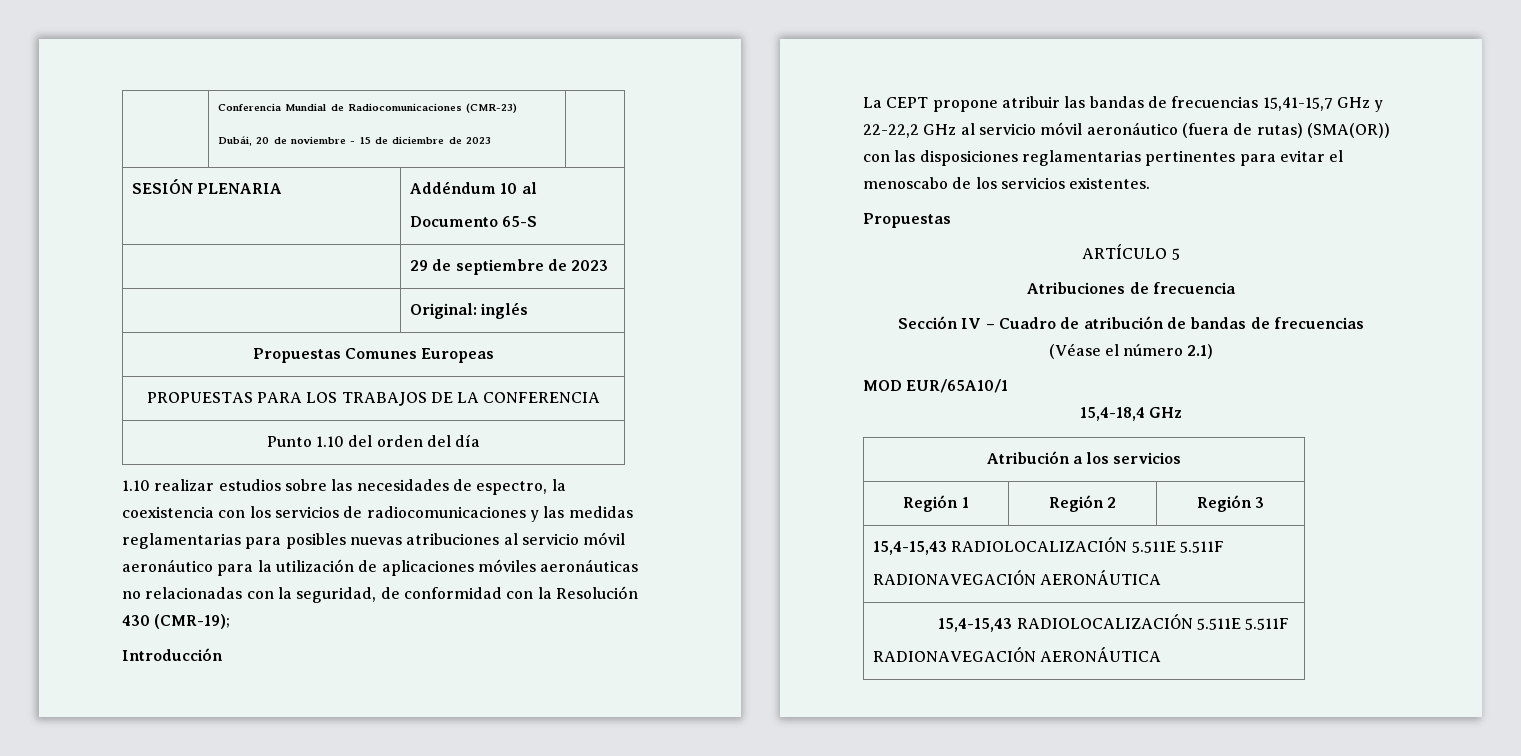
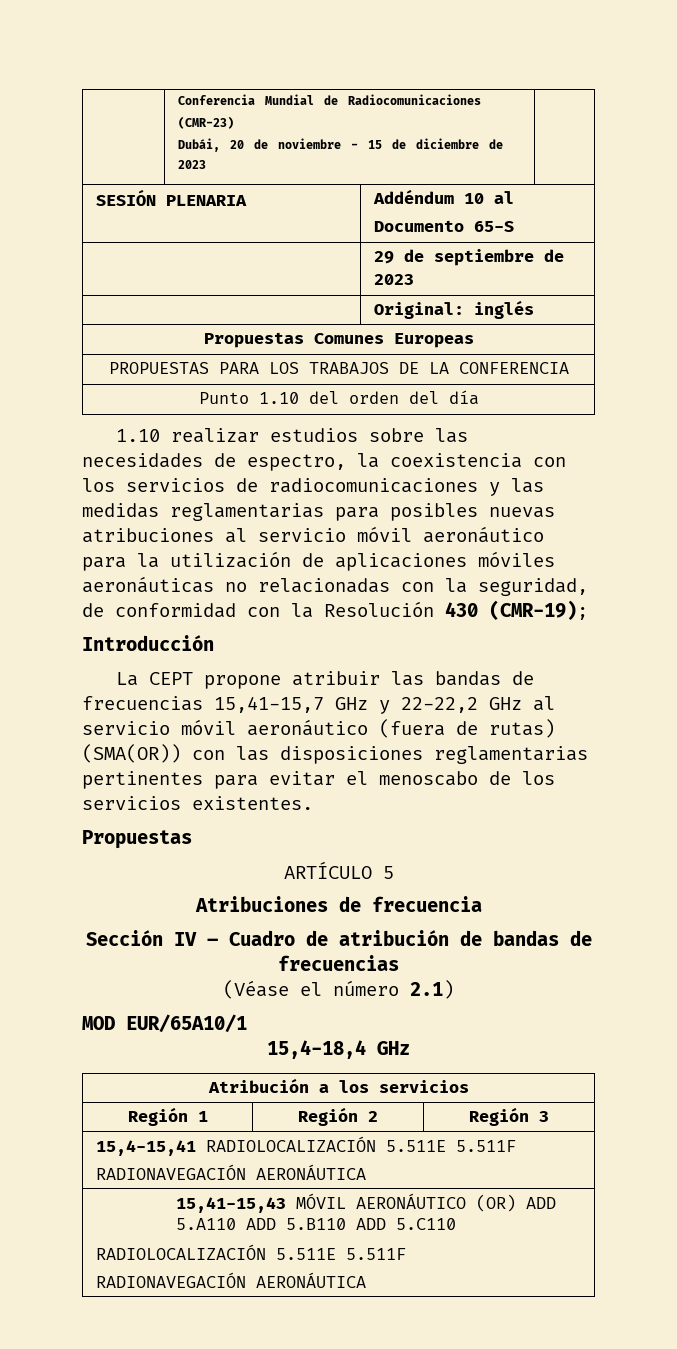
  Región 1 | Región 2 | Región 3
- 15,4-15,43 RADIOLOCALIZACIÓN 5.511E 5.511F
+ 15,4-15,41 RADIOLOCALIZACIÓN 5.511E 5.511F
  RADIONAVEGACIÓN AERONÁUTICA
- 15,4-15,43 RADIOLOCALIZACIÓN 5.511E 5.511F
+ 15,41-15,43 MÓVIL AERONÁUTICO (OR) ADD 5.A110 ADD 5.B110 ADD 5.C110
+ RADIOLOCALIZACIÓN 5.511E 5.511F

